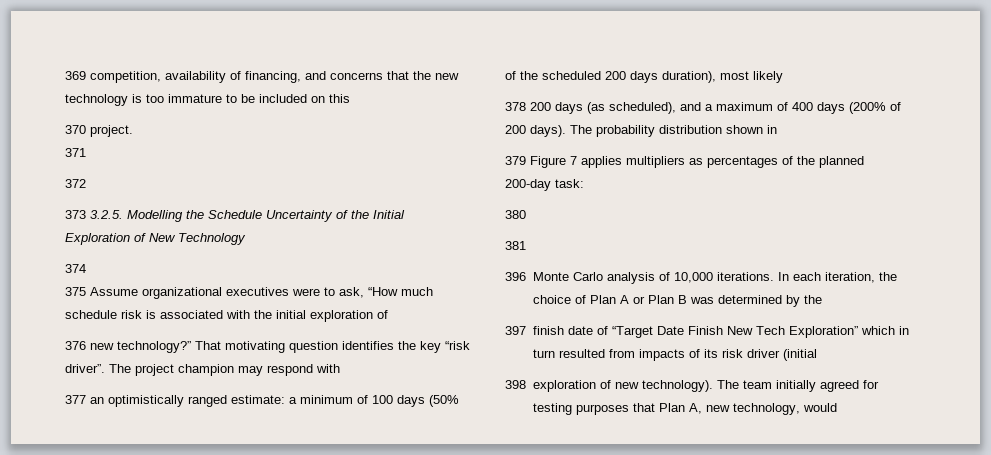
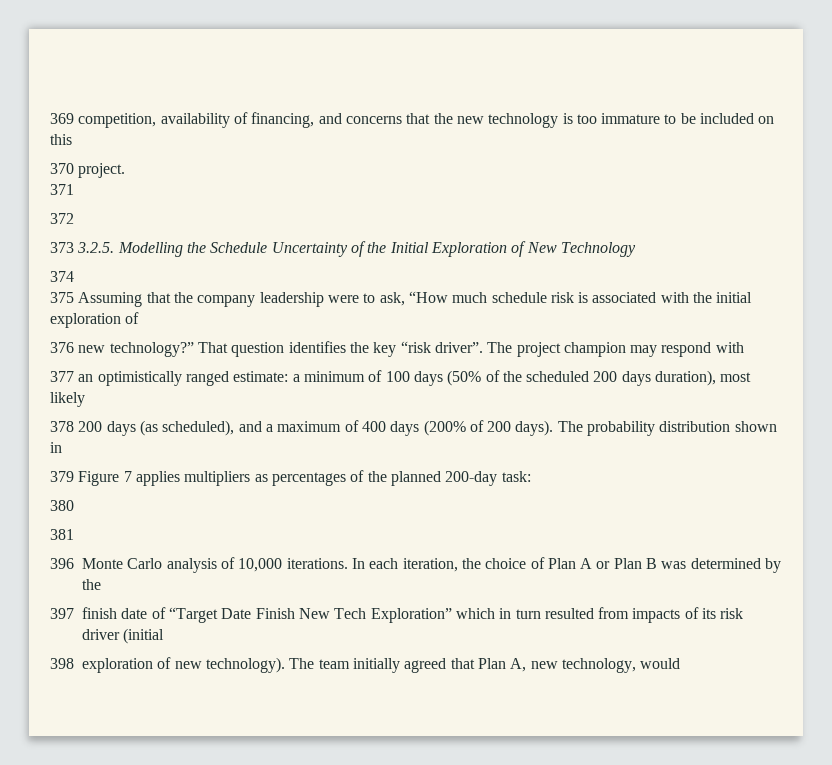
- 375 Assume organizational executives were to ask, “How much schedule risk is associated with the initial exploration of
+ 375 Assuming that the company leadership were to ask, “How much schedule risk is associated with the initial exploration of
- That motivating question identifies the key “risk driver”.
+ That question identifies the key “risk driver”.
- The team initially agreed for testing purposes that Plan A, new technology, would
+ The team initially agreed that Plan A, new technology, would

